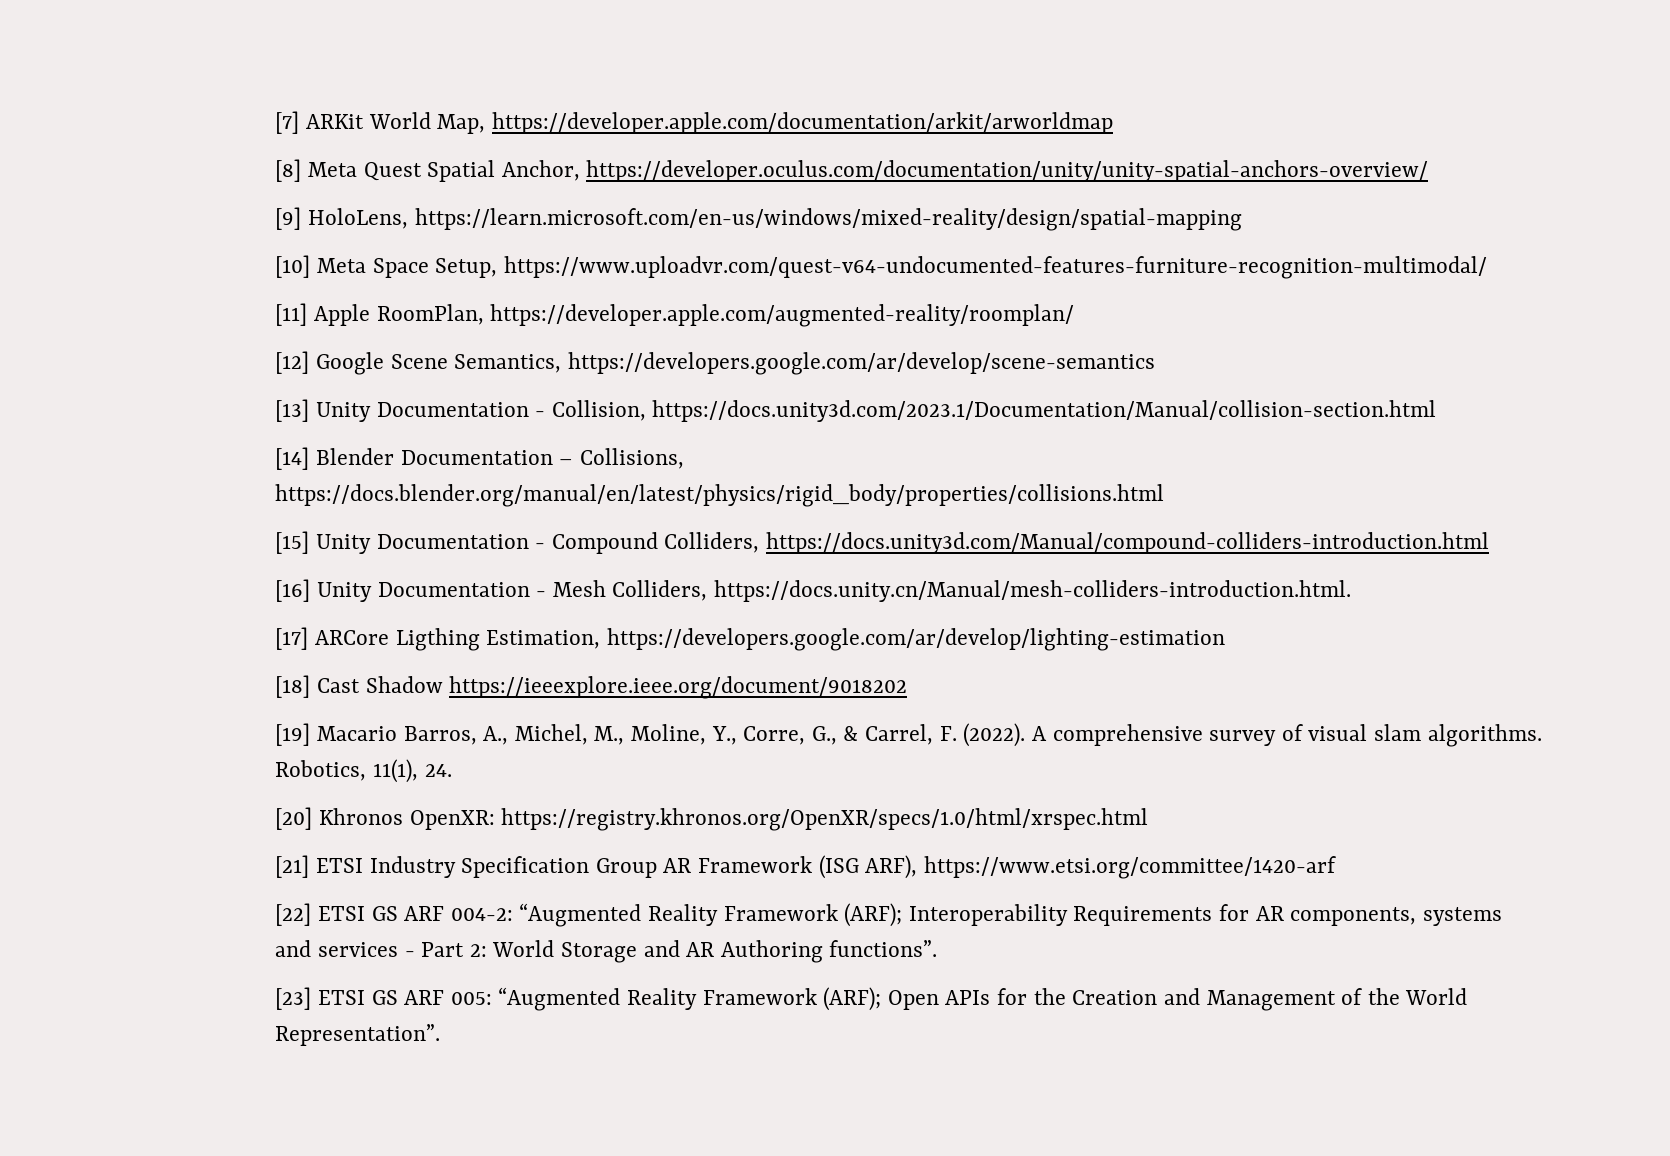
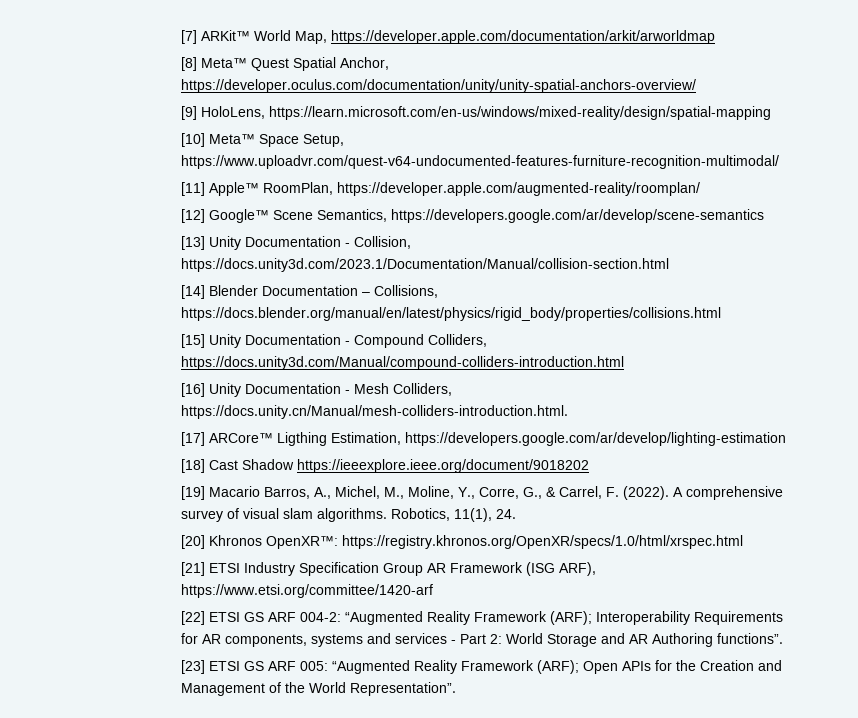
- [7] ARKit World Map, https://developer.apple.com/documentation/arkit/arworldmap
+ [7] ARKit™ World Map, https://developer.apple.com/documentation/arkit/arworldmap
- [8] Meta Quest Spatial Anchor, https://developer.oculus.com/documentation/unity/unity-spatial-anchors-overview/
+ [8] Meta™ Quest Spatial Anchor, https://developer.oculus.com/documentation/unity/unity-spatial-anchors-overview/
- [10] Meta Space Setup, https://www.uploadvr.com/quest-v64-undocumented-features-furniture-recognition-multimodal/
+ [10] Meta™ Space Setup, https://www.uploadvr.com/quest-v64-undocumented-features-furniture-recognition-multimodal/
- [11] Apple RoomPlan, https://developer.apple.com/augmented-reality/roomplan/
+ [11] Apple™ RoomPlan, https://developer.apple.com/augmented-reality/roomplan/
- [12] Google Scene Semantics, https://developers.google.com/ar/develop/scene-semantics
+ [12] Google™ Scene Semantics, https://developers.google.com/ar/develop/scene-semantics
- [17] ARCore Ligthing Estimation, https://developers.google.com/ar/develop/lighting-estimation
+ [17] ARCore™ Ligthing Estimation, https://developers.google.com/ar/develop/lighting-estimation
- [20] Khronos OpenXR: https://registry.khronos.org/OpenXR/specs/1.0/html/xrspec.html
+ [20] Khronos OpenXR™: https://registry.khronos.org/OpenXR/specs/1.0/html/xrspec.html

